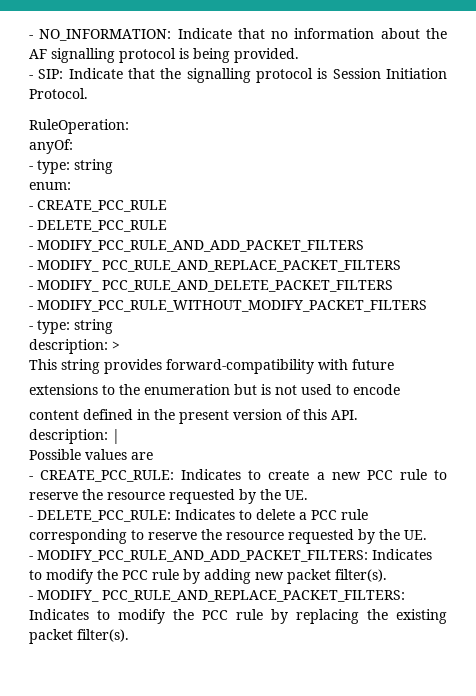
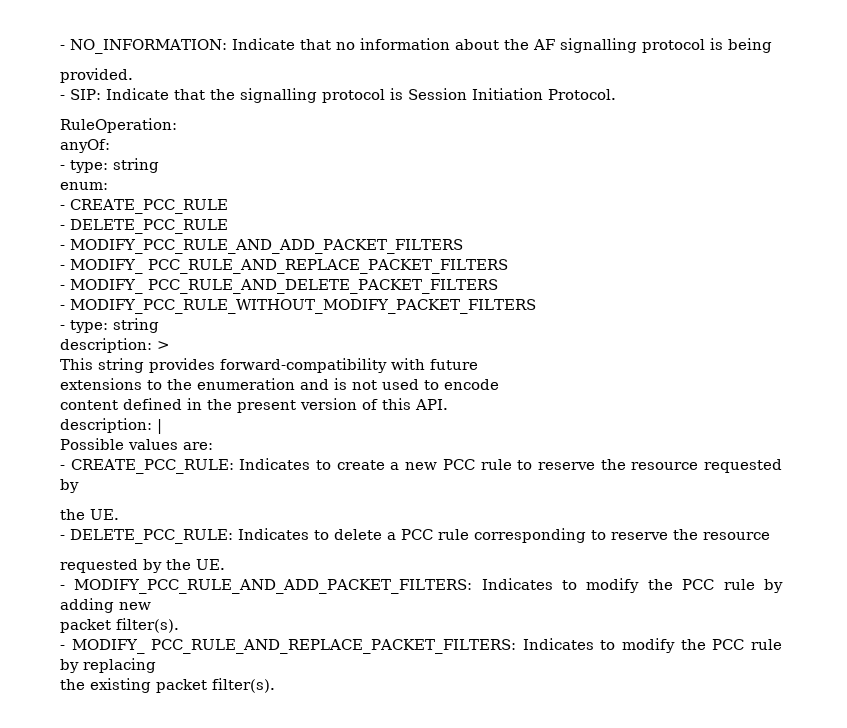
- - NO_INFORMATION: Indicate that no information about the AF signalling protocol is being provided.
+ - NO_INFORMATION: Indicate that no information about the AF signalling protocol is being
+ provided.
- extensions to the enumeration but is not used to encode
+ extensions to the enumeration and is not used to encode
- Possible values are
+ Possible values are:
- - CREATE_PCC_RULE: Indicates to create a new PCC rule to reserve the resource requested by the UE.
+ - CREATE_PCC_RULE: Indicates to create a new PCC rule to reserve the resource requested by
+ the UE.
- - DELETE_PCC_RULE: Indicates to delete a PCC rule corresponding to reserve the resource requested by the UE.
+ - DELETE_PCC_RULE: Indicates to delete a PCC rule corresponding to reserve the resource
+ requested by the UE.
- - MODIFY_PCC_RULE_AND_ADD_PACKET_FILTERS: Indicates to modify the PCC rule by adding new packet filter(s).
+ - MODIFY_PCC_RULE_AND_ADD_PACKET_FILTERS: Indicates to modify the PCC rule by adding new
+ packet filter(s).
- - MODIFY_ PCC_RULE_AND_REPLACE_PACKET_FILTERS: Indicates to modify the PCC rule by replacing the existing packet filter(s).
+ - MODIFY_ PCC_RULE_AND_REPLACE_PACKET_FILTERS: Indicates to modify the PCC rule by replacing
+ the existing packet filter(s).

